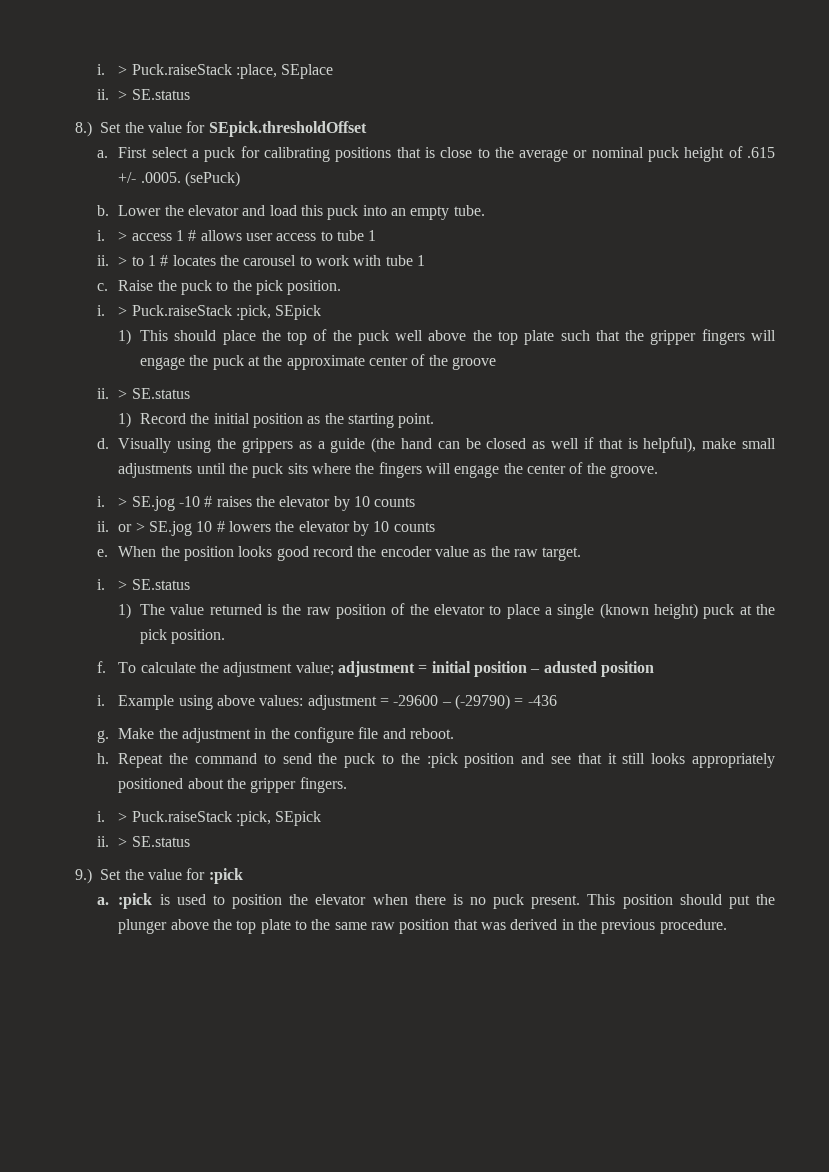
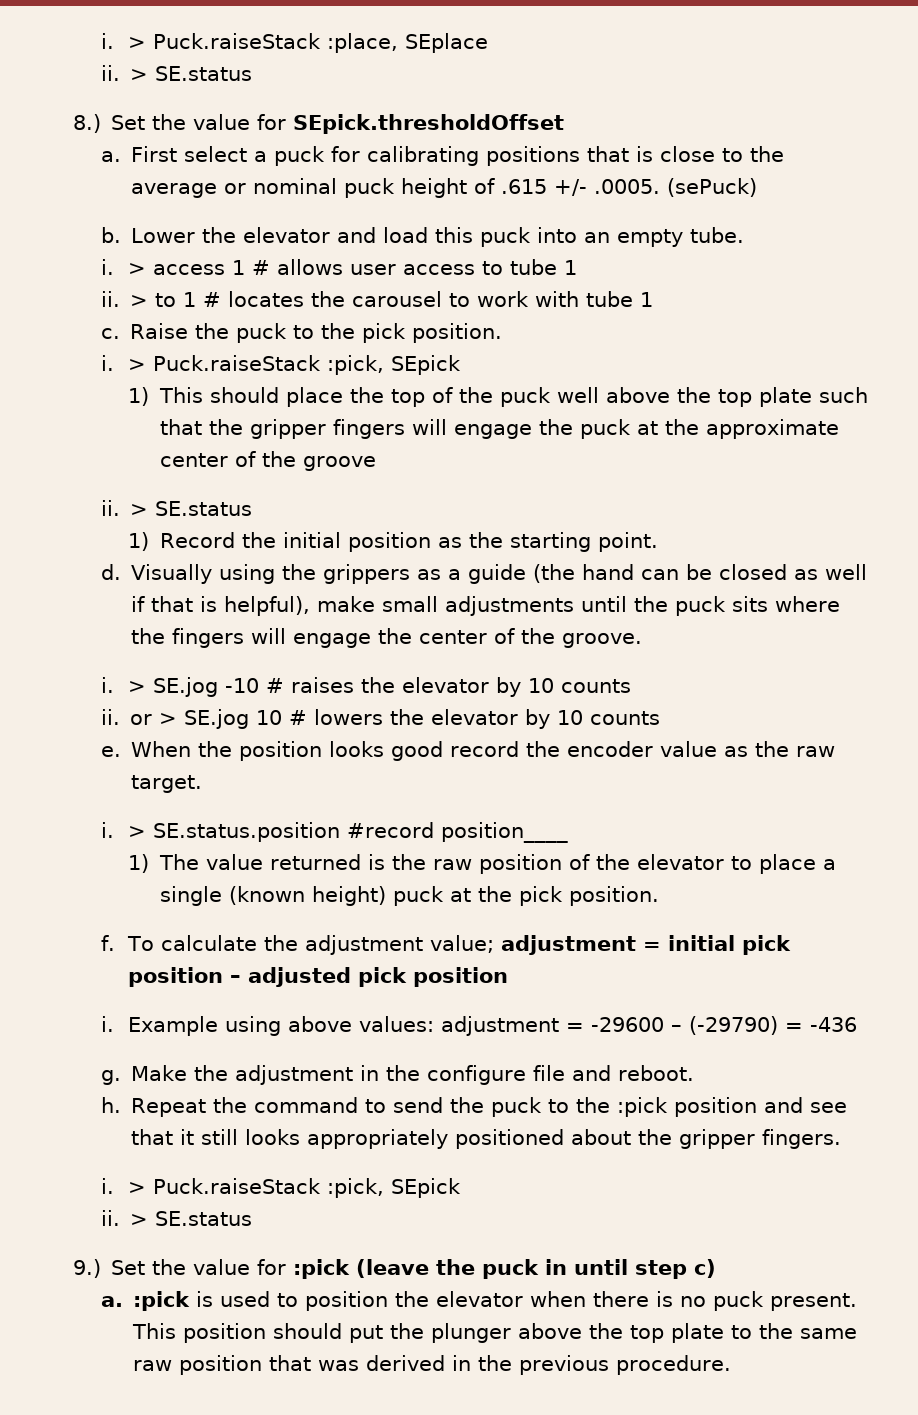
- i. > SE.status
+ i. > SE.status.position #record position____
- To calculate the adjustment value; adjustment = initial position – adusted position
+ To calculate the adjustment value; adjustment = initial pick position – adjusted pick position
- 9.) Set the value for :pick
+ 9.) Set the value for :pick (leave the puck in until step c)

